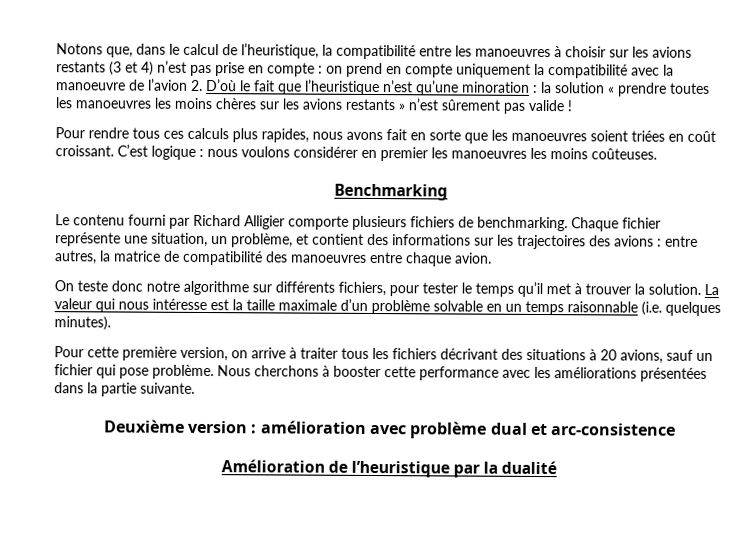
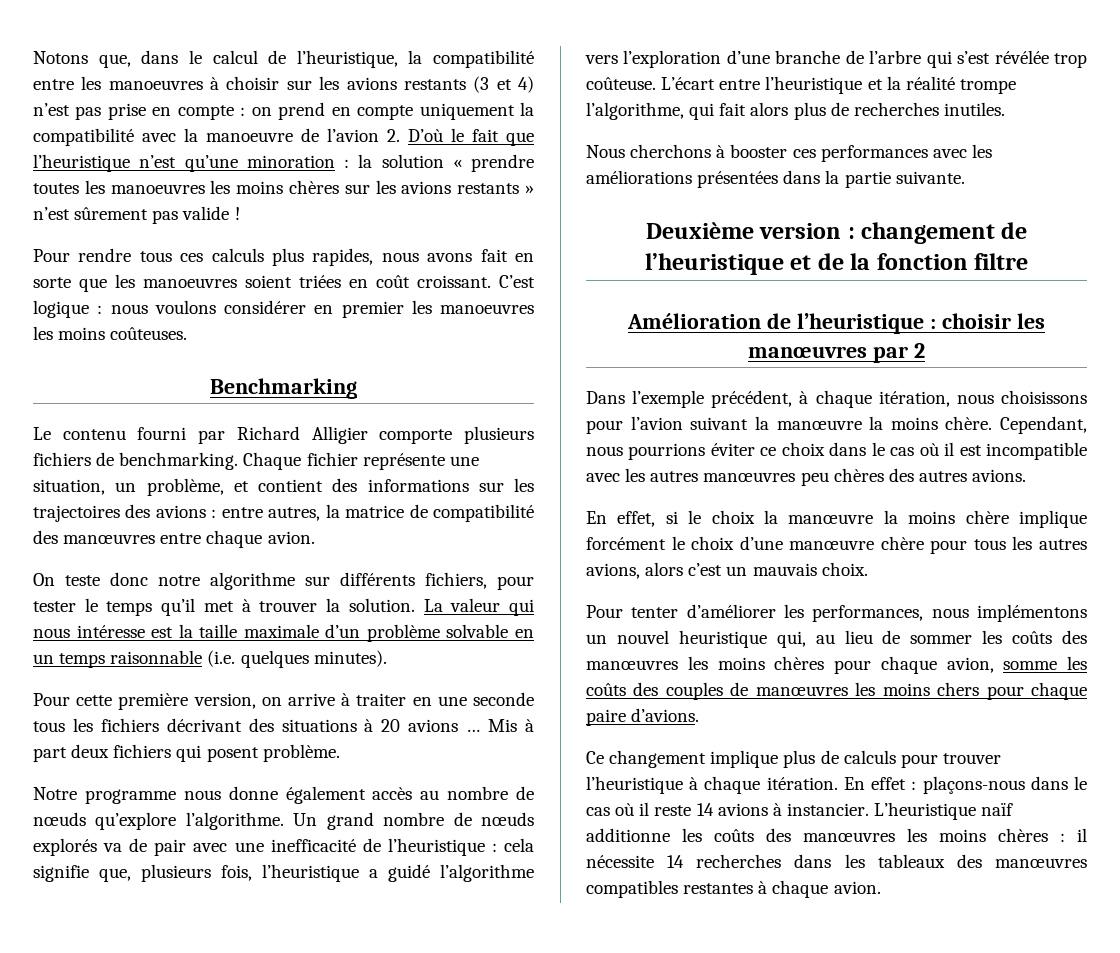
- Chaque fichier représente une situation, un problème, et contient des informations sur les trajectoires des avions : entre autres, la matrice de compatibilité des manoeuvres entre chaque avion.
+ Chaque fichier représente une situation, un problème, et contient des informations sur les trajectoires des avions : entre autres, la matrice de compatibilité des manœuvres entre chaque avion.
- Pour cette première version, on arrive à traiter tous les fichiers décrivant des situations à 20 avions, sauf un fichier qui pose problème. Nous cherchons à booster cette performance avec les améliorations présentées dans la partie suivante.
+ Pour cette première version, on arrive à traiter en une seconde tous les fichiers décrivant des situations à 20 avions … Mis à part deux fichiers qui posent problème.
+ Notre programme nous donne également accès au nombre de nœuds qu’explore l’algorithme. Un grand nombre de nœuds explorés va de pair avec une inefficacité de l’heuristique : cela signifie que, plusieurs fois, l’heuristique a guidé l’algorithme vers l’exploration d’une branche de l’arbre qui s’est révélée trop coûteuse. L’écart entre l’heuristique et la réalité trompe l’algorithme, qui fait alors plus de recherches inutiles.
+ Nous cherchons à booster ces performances avec les améliorations présentées dans la partie suivante.
- Deuxième version : amélioration avec problème dual et arc-consistence
- Amélioration de l’heuristique par la dualité
+ Deuxième version : changement de l’heuristique et de la fonction filtre
+ Amélioration de l’heuristique : choisir les manœuvres par 2
+ Dans l’exemple précédent, à chaque itération, nous choisissons pour l’avion suivant la manœuvre la moins chère. Cependant, nous pourrions éviter ce choix dans le cas où il est incompatible avec les autres manœuvres peu chères des autres avions.
+ En effet, si le choix la manœuvre la moins chère implique forcément le choix d’une manœuvre chère pour tous les autres avions, alors c’est un mauvais choix.
+ Pour tenter d’améliorer les performances, nous implémentons un nouvel heuristique qui, au lieu de sommer les coûts des manœuvres les moins chères pour chaque avion, somme les coûts des couples de manœuvres les moins chers pour chaque paire d’avions.
+ Ce changement implique plus de calculs pour trouver l’heuristique à chaque itération. En effet : plaçons-nous dans le cas où il reste 14 avions à instancier. L’heuristique naïf additionne les coûts des manœuvres les moins chères : il nécessite 14 recherches dans les tableaux des manœuvres compatibles restantes à chaque avion.

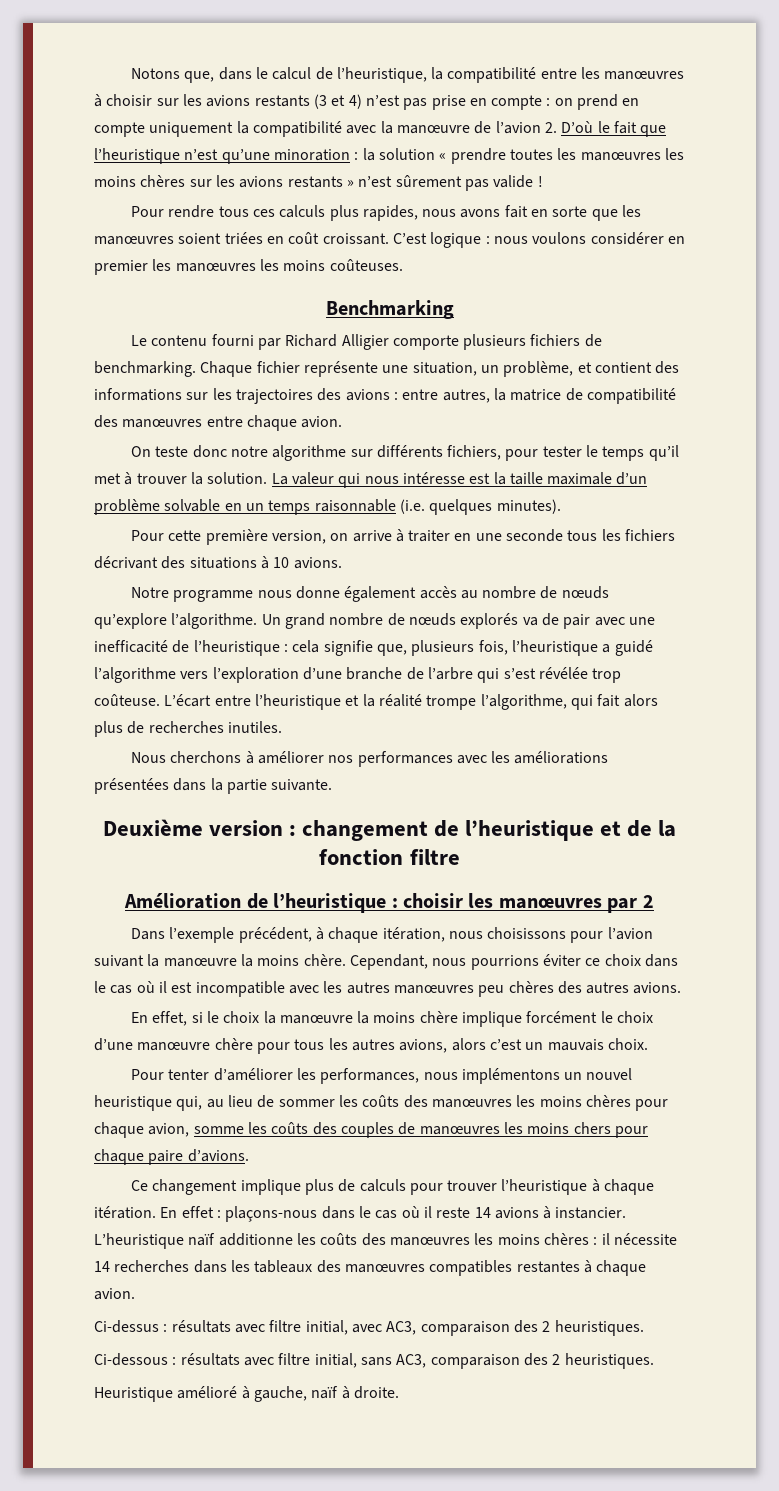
- Notons que, dans le calcul de l’heuristique, la compatibilité entre les manoeuvres à choisir sur les avions restants (3 et 4) n’est pas prise en compte :
+ Notons que, dans le calcul de l’heuristique, la compatibilité entre les manœuvres à choisir sur les avions restants (3 et 4) n’est pas prise en compte :
- on prend en compte uniquement la compatibilité avec la manoeuvre de l’avion 2. D’où le fait que l’heuristique n’est qu’une minoration :
+ on prend en compte uniquement la compatibilité avec la manœuvre de l’avion 2. D’où le fait que l’heuristique n’est qu’une minoration :
- la solution « prendre toutes les manoeuvres les moins chères sur les avions restants » n’est sûrement pas valide !
+ la solution « prendre toutes les manœuvres les moins chères sur les avions restants » n’est sûrement pas valide !
- Pour rendre tous ces calculs plus rapides, nous avons fait en sorte que les manoeuvres soient triées en coût croissant.
+ Pour rendre tous ces calculs plus rapides, nous avons fait en sorte que les manœuvres soient triées en coût croissant.
- C’est logique : nous voulons considérer en premier les manoeuvres les moins coûteuses.
+ C’est logique : nous voulons considérer en premier les manœuvres les moins coûteuses.
- Pour cette première version, on arrive à traiter en une seconde tous les fichiers décrivant des situations à 20 avions … Mis à part deux fichiers qui posent problème.
+ Pour cette première version, on arrive à traiter en une seconde tous les fichiers décrivant des situations à 10 avions.
- Nous cherchons à booster ces performances avec les améliorations présentées dans la partie suivante.
+ Nous cherchons à améliorer nos performances avec les améliorations présentées dans la partie suivante.
+ Ci-dessus : résultats avec filtre initial, avec AC3, comparaison des 2 heuristiques.
+ Ci-dessous : résultats avec filtre initial, sans AC3, comparaison des 2 heuristiques.
+ Heuristique amélioré à gauche, naïf à droite.

